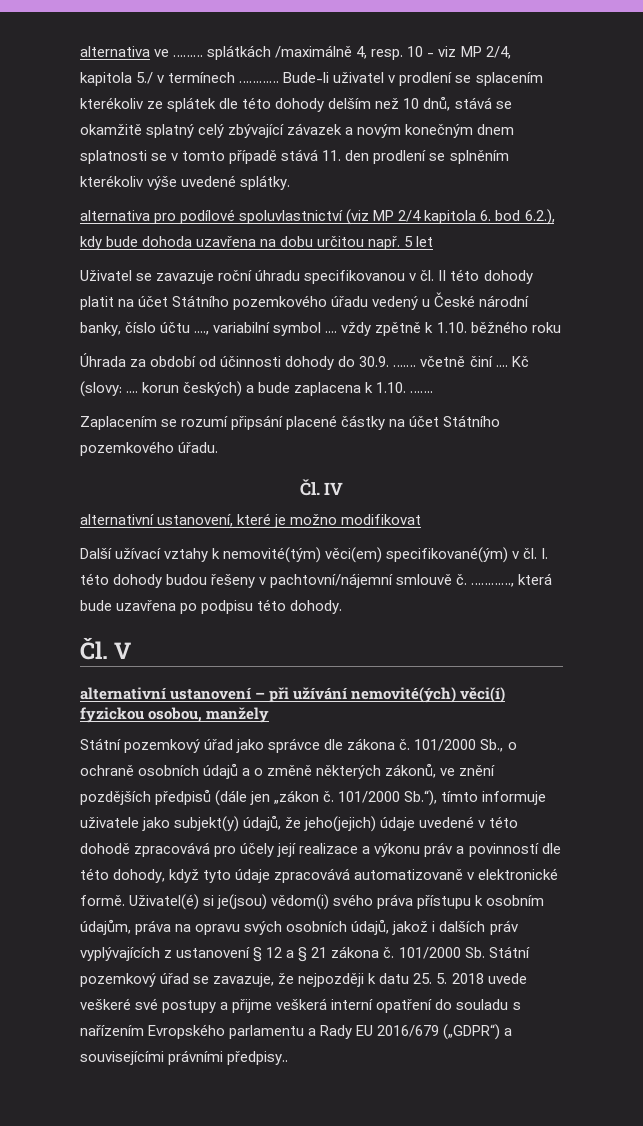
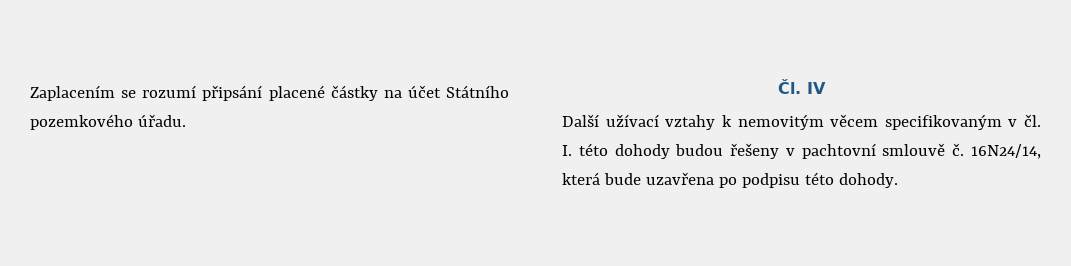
- alternativa ve ……… splátkách /maximálně 4, resp. 10 - viz MP 2/4, kapitola 5./ v termínech ………… Bude-li uživatel v prodlení se splacením kterékoliv ze splátek dle této dohody delším než 10 dnů, stává se okamžitě splatný celý zbývající závazek a novým konečným dnem splatnosti se v tomto případě stává 11. den prodlení se splněním kterékoliv výše uvedené splátky.
- alternativa pro podílové spoluvlastnictví (viz MP 2/4 kapitola 6. bod 6.2.), kdy bude dohoda uzavřena na dobu určitou např. 5 let
- Uživatel se zavazuje roční úhradu specifikovanou v čl. II této dohody platit na účet Státního pozemkového úřadu vedený u České národní banky, číslo účtu ...., variabilní symbol .... vždy zpětně k 1.10. běžného roku
- Úhrada za období od účinnosti dohody do 30.9. ….… včetně činí .... Kč (slovy: .... korun českých) a bude zaplacena k 1.10. …….
- alternativní ustanovení, které je možno modifikovat
- Další užívací vztahy k nemovité(tým) věci(em) specifikované(ým) v čl. I. této dohody budou řešeny v pachtovní/nájemní smlouvě č.
+ Další užívací vztahy k nemovitým věcem specifikovaným v čl. I. této dohody budou řešeny v pachtovní smlouvě č.
- …………, která bude uzavřena po podpisu této dohody.
+ 16N24/14, která bude uzavřena po podpisu této dohody.
- Čl. V
- alternativní ustanovení – při užívání nemovité(ých) věci(í) fyzickou osobou, manžely
- Státní pozemkový úřad jako správce dle zákona č. 101/2000 Sb., o ochraně osobních údajů a o změně některých zákonů, ve znění pozdějších předpisů (dále jen „zákon č. 101/2000 Sb.“), tímto informuje uživatele jako subjekt(y) údajů, že jeho(jejich) údaje uvedené v této dohodě zpracovává pro účely její realizace a výkonu práv a povinností dle této dohody, když tyto údaje zpracovává automatizovaně v elektronické formě. Uživatel(é) si je(jsou) vědom(i) svého práva přístupu k osobním údajům, práva na opravu svých osobních údajů, jakož i dalších práv vyplývajících z ustanovení § 12 a § 21 zákona č. 101/2000 Sb. Státní pozemkový úřad se zavazuje, že nejpozději k datu 25. 5. 2018 uvede veškeré své postupy a přijme veškerá interní opatření do souladu s nařízením Evropského parlamentu a Rady EU 2016/679 („GDPR“) a souvisejícími právními předpisy..

